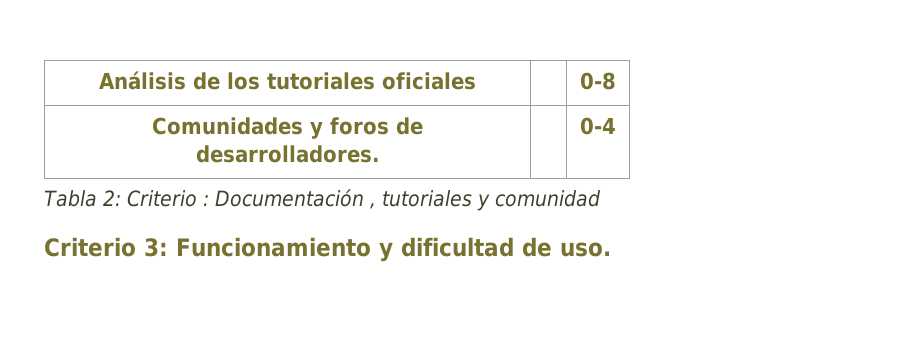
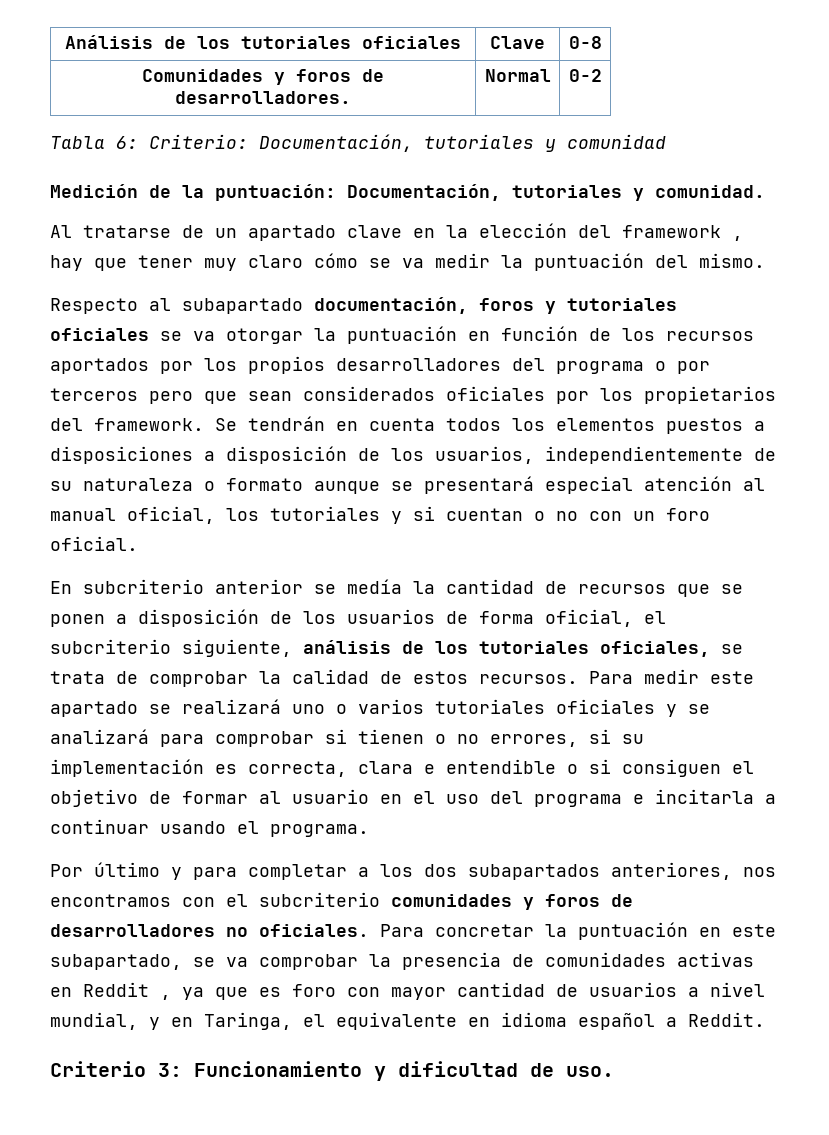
- Análisis de los tutoriales oficiales | | 0-8
+ Análisis de los tutoriales oficiales | Clave | 0-8
- Comunidades y foros de desarrolladores. | | 0-4
+ Comunidades y foros de desarrolladores. | Normal | 0-2
- Tabla 2: Criterio : Documentación , tutoriales y comunidad
+ Tabla 6: Criterio: Documentación, tutoriales y comunidad
+ Medición de la puntuación: Documentación, tutoriales y comunidad.
+ Al tratarse de un apartado clave en la elección del framework , hay que tener muy claro cómo se va medir la puntuación del mismo.
+ Respecto al subapartado documentación, foros y tutoriales oficiales se va otorgar la puntuación en función de los recursos aportados por los propios desarrolladores del programa o por terceros pero que sean considerados oficiales por los propietarios del framework. Se tendrán en cuenta todos los elementos puestos a disposiciones a disposición de los usuarios, independientemente de su naturaleza o formato aunque se presentará especial atención al manual oficial, los tutoriales y si cuentan o no con un foro oficial.
+ En subcriterio anterior se medía la cantidad de recursos que se ponen a disposición de los usuarios de forma oficial, el subcriterio siguiente, análisis de los tutoriales oficiales, se trata de comprobar la calidad de estos recursos. Para medir este apartado se realizará uno o varios tutoriales oficiales y se analizará para comprobar si tienen o no errores, si su implementación es correcta, clara e entendible o si consiguen el objetivo de formar al usuario en el uso del programa e incitarla a continuar usando el programa.
+ Por último y para completar a los dos subapartados anteriores, nos encontramos con el subcriterio comunidades y foros de desarrolladores no oficiales. Para concretar la puntuación en este subapartado, se va comprobar la presencia de comunidades activas en Reddit , ya que es foro con mayor cantidad de usuarios a nivel mundial, y en Taringa, el equivalente en idioma español a Reddit.

